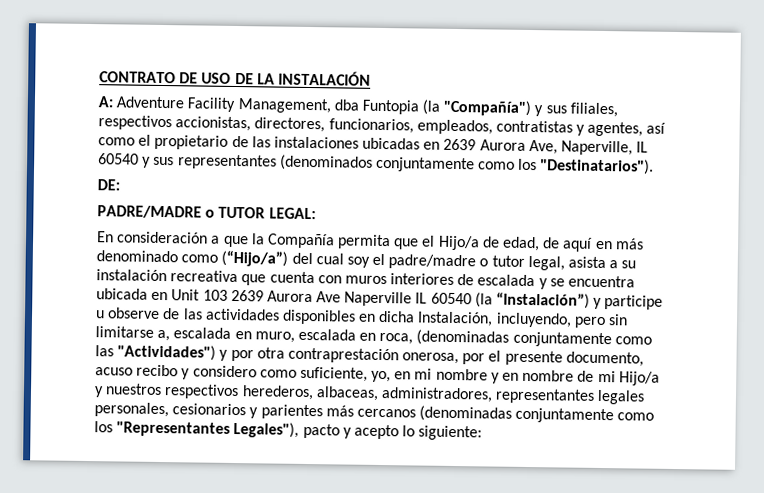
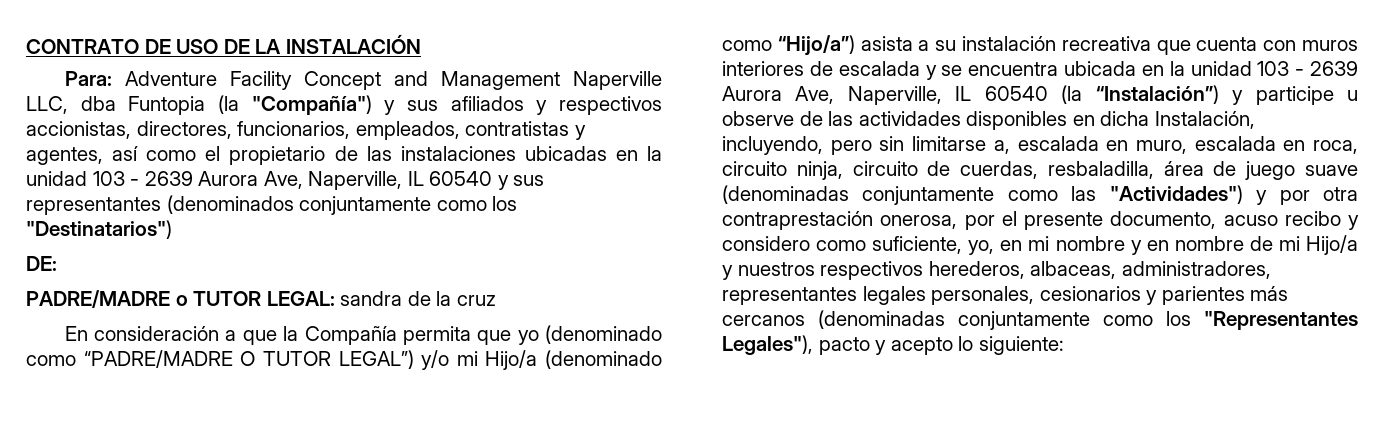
- A: Adventure Facility Management, dba Funtopia (la "Compañía") y sus filiales, respectivos accionistas, directores, funcionarios, empleados, contratistas y agentes, así como el propietario de las instalaciones ubicadas en 2639 Aurora Ave, Naperville, IL 60540 y sus representantes (denominados conjuntamente como los "Destinatarios").
+ Para: Adventure Facility Concept and Management Naperville LLC, dba Funtopia (la "Compañía") y sus afiliados y respectivos accionistas, directores, funcionarios, empleados, contratistas y agentes, así como el propietario de las instalaciones ubicadas en la unidad 103 - 2639 Aurora Ave, Naperville, IL 60540 y sus representantes (denominados conjuntamente como los "Destinatarios")
- PADRE/MADRE o TUTOR LEGAL:
+ PADRE/MADRE o TUTOR LEGAL: sandra de la cruz
- En consideración a que la Compañía permita que el Hijo/a de edad, de aquí en más denominado como (“Hijo/a”) del cual soy el padre/madre o tutor legal, asista a su instalación recreativa que cuenta con muros interiores de escalada y se encuentra ubicada en Unit 103 2639 Aurora Ave Naperville IL 60540 (la “Instalación”) y participe u observe de las actividades disponibles en dicha Instalación, incluyendo, pero sin limitarse a, escalada en muro, escalada en roca, (denominadas conjuntamente como las "Actividades") y por otra contraprestación onerosa, por el presente documento, acuso recibo y considero como suficiente, yo, en mi nombre y en nombre de mi Hijo/a y nuestros respectivos herederos, albaceas, administradores, representantes legales personales, cesionarios y parientes más cercanos (denominadas conjuntamente como los "Representantes Legales"), pacto y acepto lo siguiente:
+ En consideración a que la Compañía permita que yo (denominado como “PADRE/MADRE O TUTOR LEGAL”) y/o mi Hijo/a (denominado como “Hijo/a”) asista a su instalación recreativa que cuenta con muros interiores de escalada y se encuentra ubicada en la unidad 103 - 2639 Aurora Ave, Naperville, IL 60540 (la “Instalación”) y participe u observe de las actividades disponibles en dicha Instalación, incluyendo, pero sin limitarse a, escalada en muro, escalada en roca, circuito ninja, circuito de cuerdas, resbaladilla, área de juego suave (denominadas conjuntamente como las "Actividades") y por otra contraprestación onerosa, por el presente documento, acuso recibo y considero como suficiente, yo, en mi nombre y en nombre de mi Hijo/a y nuestros respectivos herederos, albaceas, administradores, representantes legales personales, cesionarios y parientes más cercanos (denominadas conjuntamente como los "Representantes Legales"), pacto y acepto lo siguiente:

